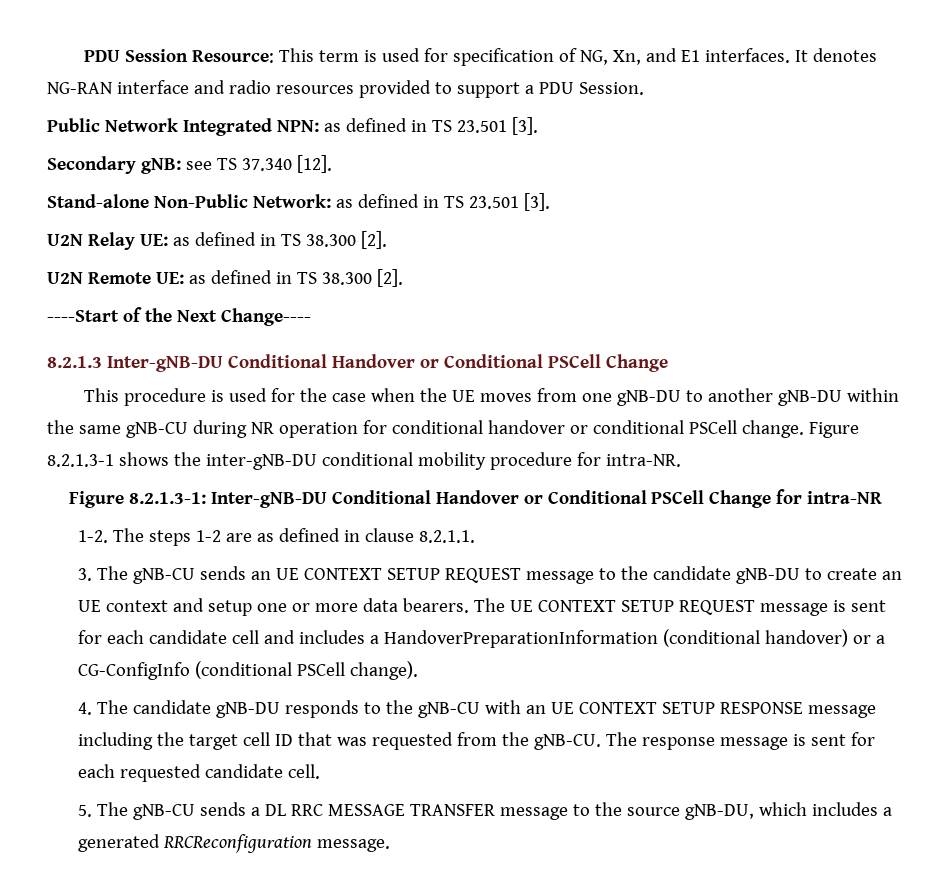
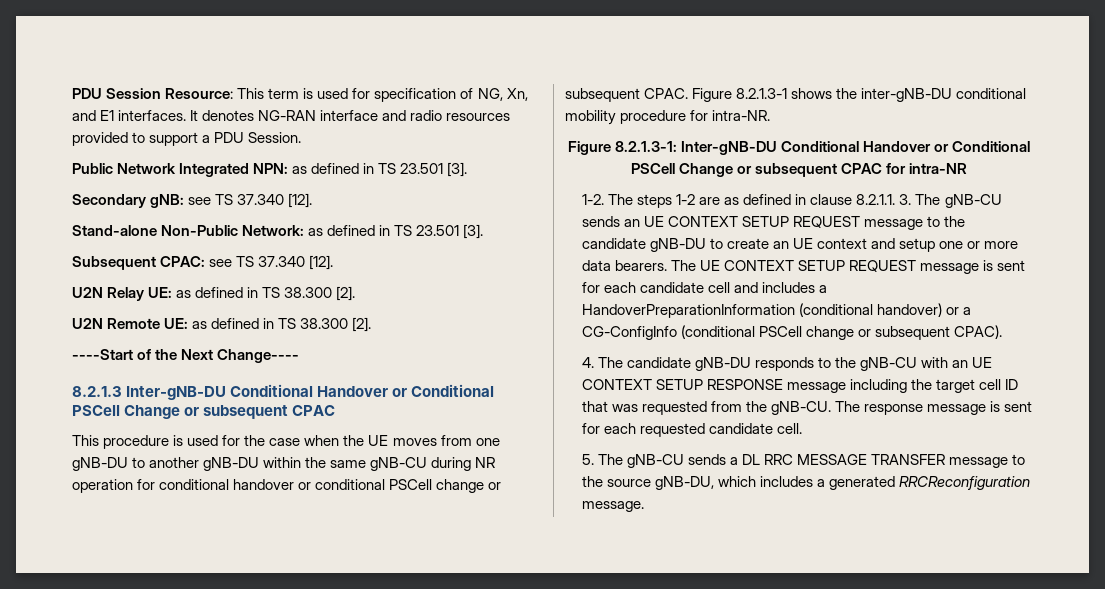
+ Subsequent CPAC: see TS 37.340 [12].
- 8.2.1.3 Inter-gNB-DU Conditional Handover or Conditional PSCell Change
+ 8.2.1.3 Inter-gNB-DU Conditional Handover or Conditional PSCell Change or subsequent CPAC
- This procedure is used for the case when the UE moves from one gNB-DU to another gNB-DU within the same gNB-CU during NR operation for conditional handover or conditional PSCell change.
+ This procedure is used for the case when the UE moves from one gNB-DU to another gNB-DU within the same gNB-CU during NR operation for conditional handover or conditional PSCell change or subsequent CPAC.
- Figure 8.2.1.3-1: Inter-gNB-DU Conditional Handover or Conditional PSCell Change for intra-NR
+ Figure 8.2.1.3-1: Inter-gNB-DU Conditional Handover or Conditional PSCell Change or subsequent CPAC for intra-NR
- The steps 1-2 are as defined in clause 8.2.1.1.
- 3. The gNB-CU sends an UE CONTEXT SETUP REQUEST message to the candidate gNB-DU to create an UE context and setup one or more data bearers.
+ The steps 1-2 are as defined in clause 8.2.1.1. 3. The gNB-CU sends an UE CONTEXT SETUP REQUEST message to the candidate gNB-DU to create an UE context and setup one or more data bearers.
- The UE CONTEXT SETUP REQUEST message is sent for each candidate cell and includes a HandoverPreparationInformation (conditional handover) or a CG-ConfigInfo (conditional PSCell change).
+ The UE CONTEXT SETUP REQUEST message is sent for each candidate cell and includes a HandoverPreparationInformation (conditional handover) or a CG-ConfigInfo (conditional PSCell change or subsequent CPAC).

